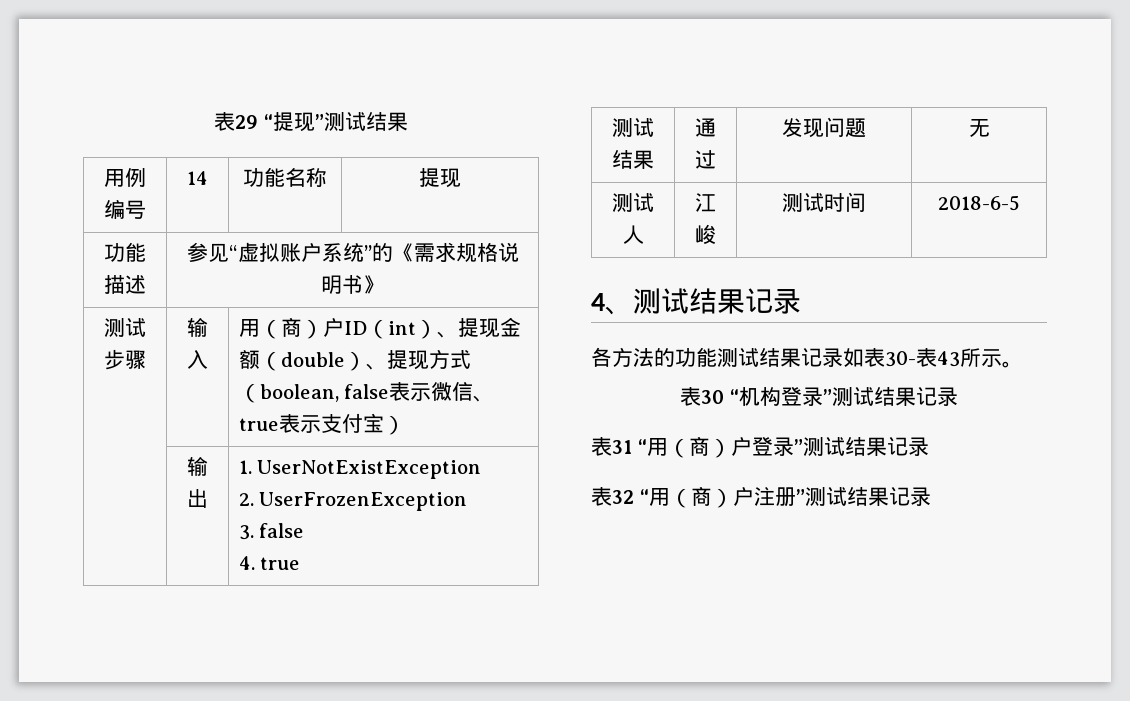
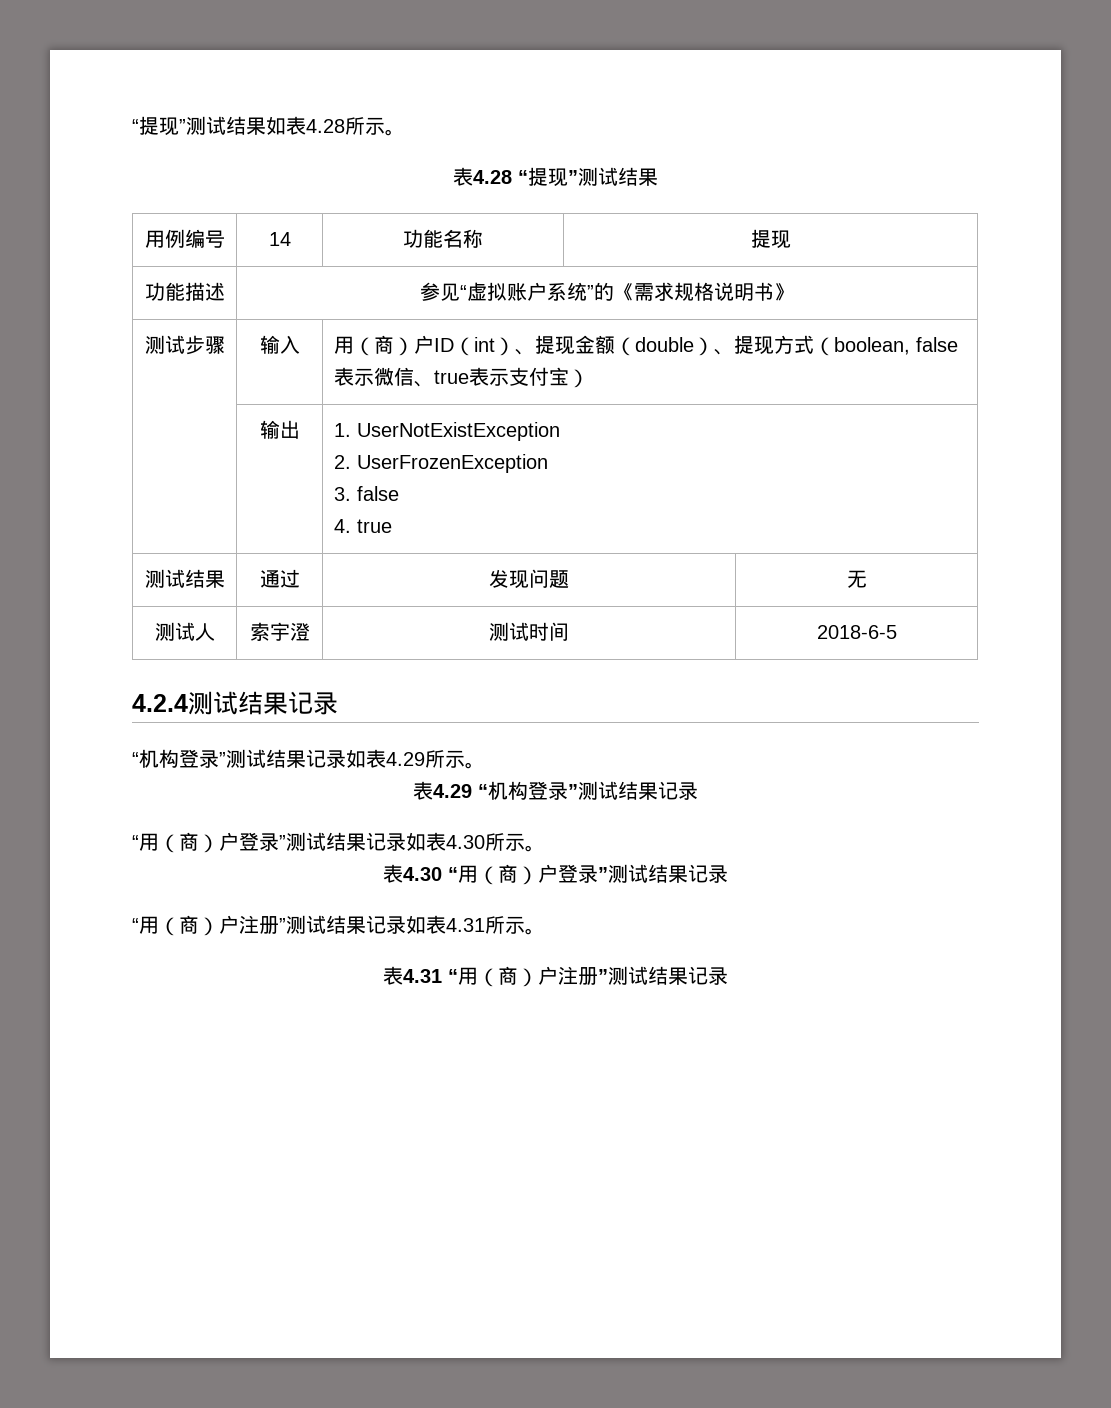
- 表29 “提现”测试结果
+ “提现”测试结果如表4.28所示。
+ 表4.28 “提现”测试结果
- 测试人 | 江峻 | 测试时间 | 2018-6-5
+ 测试人 | 索宇澄 | 测试时间 | 2018-6-5
- 4、测试结果记录
- 各方法的功能测试结果记录如表30-表43所示。
- 表30 “机构登录”测试结果记录
+ 4.2.4测试结果记录
+ “机构登录”测试结果记录如表4.29所示。
+ 表4.29 “机构登录”测试结果记录
- 表31 “用（商）户登录”测试结果记录
+ “用（商）户登录”测试结果记录如表4.30所示。
+ 表4.30 “用（商）户登录”测试结果记录
- 表32 “用（商）户注册”测试结果记录
+ “用（商）户注册”测试结果记录如表4.31所示。
+ 表4.31 “用（商）户注册”测试结果记录

